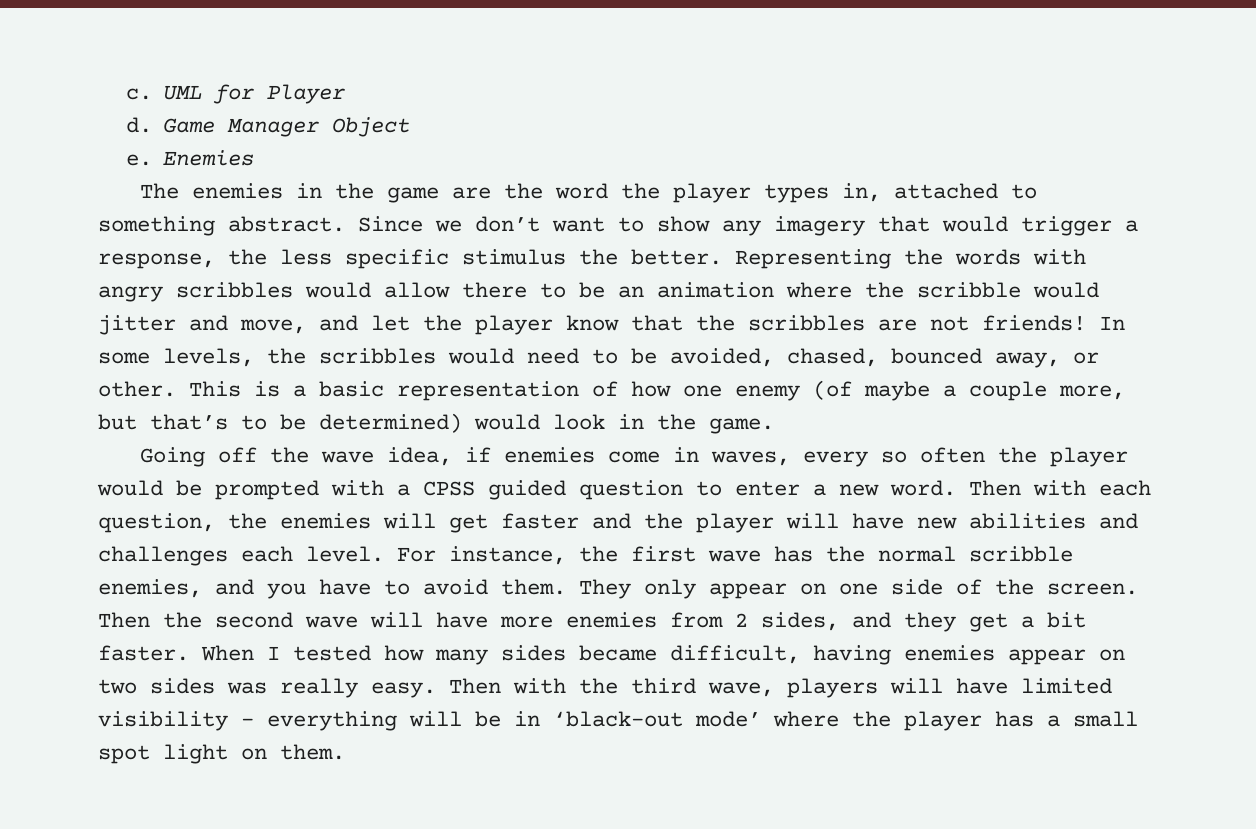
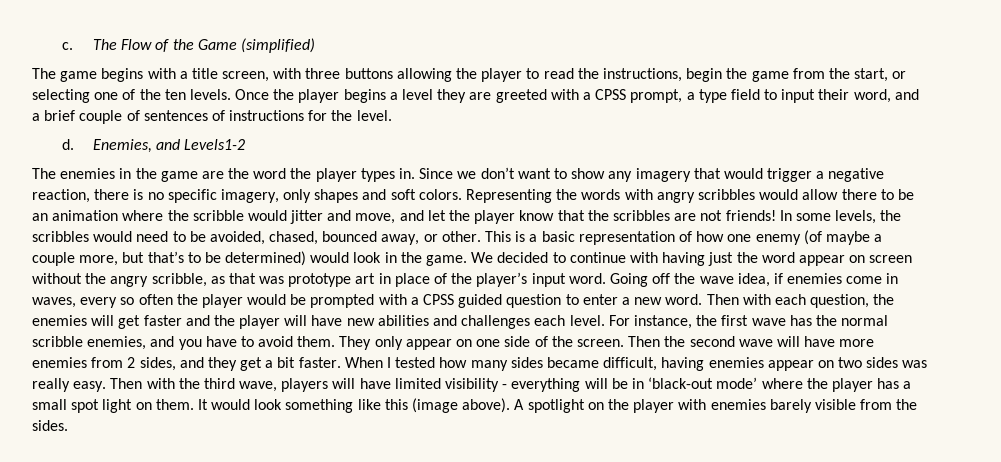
- UML for Player
- d. Game Manager Object
- e. Enemies
+ The Flow of the Game (simplified)
+ The game begins with a title screen, with three buttons allowing the player to read the instructions, begin the game from the start, or selecting one of the ten levels. Once the player begins a level they are greeted with a CPSS prompt, a type field to input their word, and a brief couple of sentences of instructions for the level.
+ d. Enemies, and Levels1-2
- The enemies in the game are the word the player types in, attached to something abstract.
+ The enemies in the game are the word the player types in.
- Since we don’t want to show any imagery that would trigger a response, the less specific stimulus the better.
+ Since we don’t want to show any imagery that would trigger a negative reaction, there is no specific imagery, only shapes and soft colors.
- This is a basic representation of how one enemy (of maybe a couple more, but that’s to be determined) would look in the game.
- Going off the wave idea, if enemies come in waves, every so often the player would be prompted with a CPSS guided question to enter a new word.
+ This is a basic representation of how one enemy (of maybe a couple more, but that’s to be determined) would look in the game. We decided to continue with having just the word appear on screen without the angry scribble, as that was prototype art in place of the player’s input word. Going off the wave idea, if enemies come in waves, every so often the player would be prompted with a CPSS guided question to enter a new word.
+ It would look something like this (image above). A spotlight on the player with enemies barely visible from the sides.

